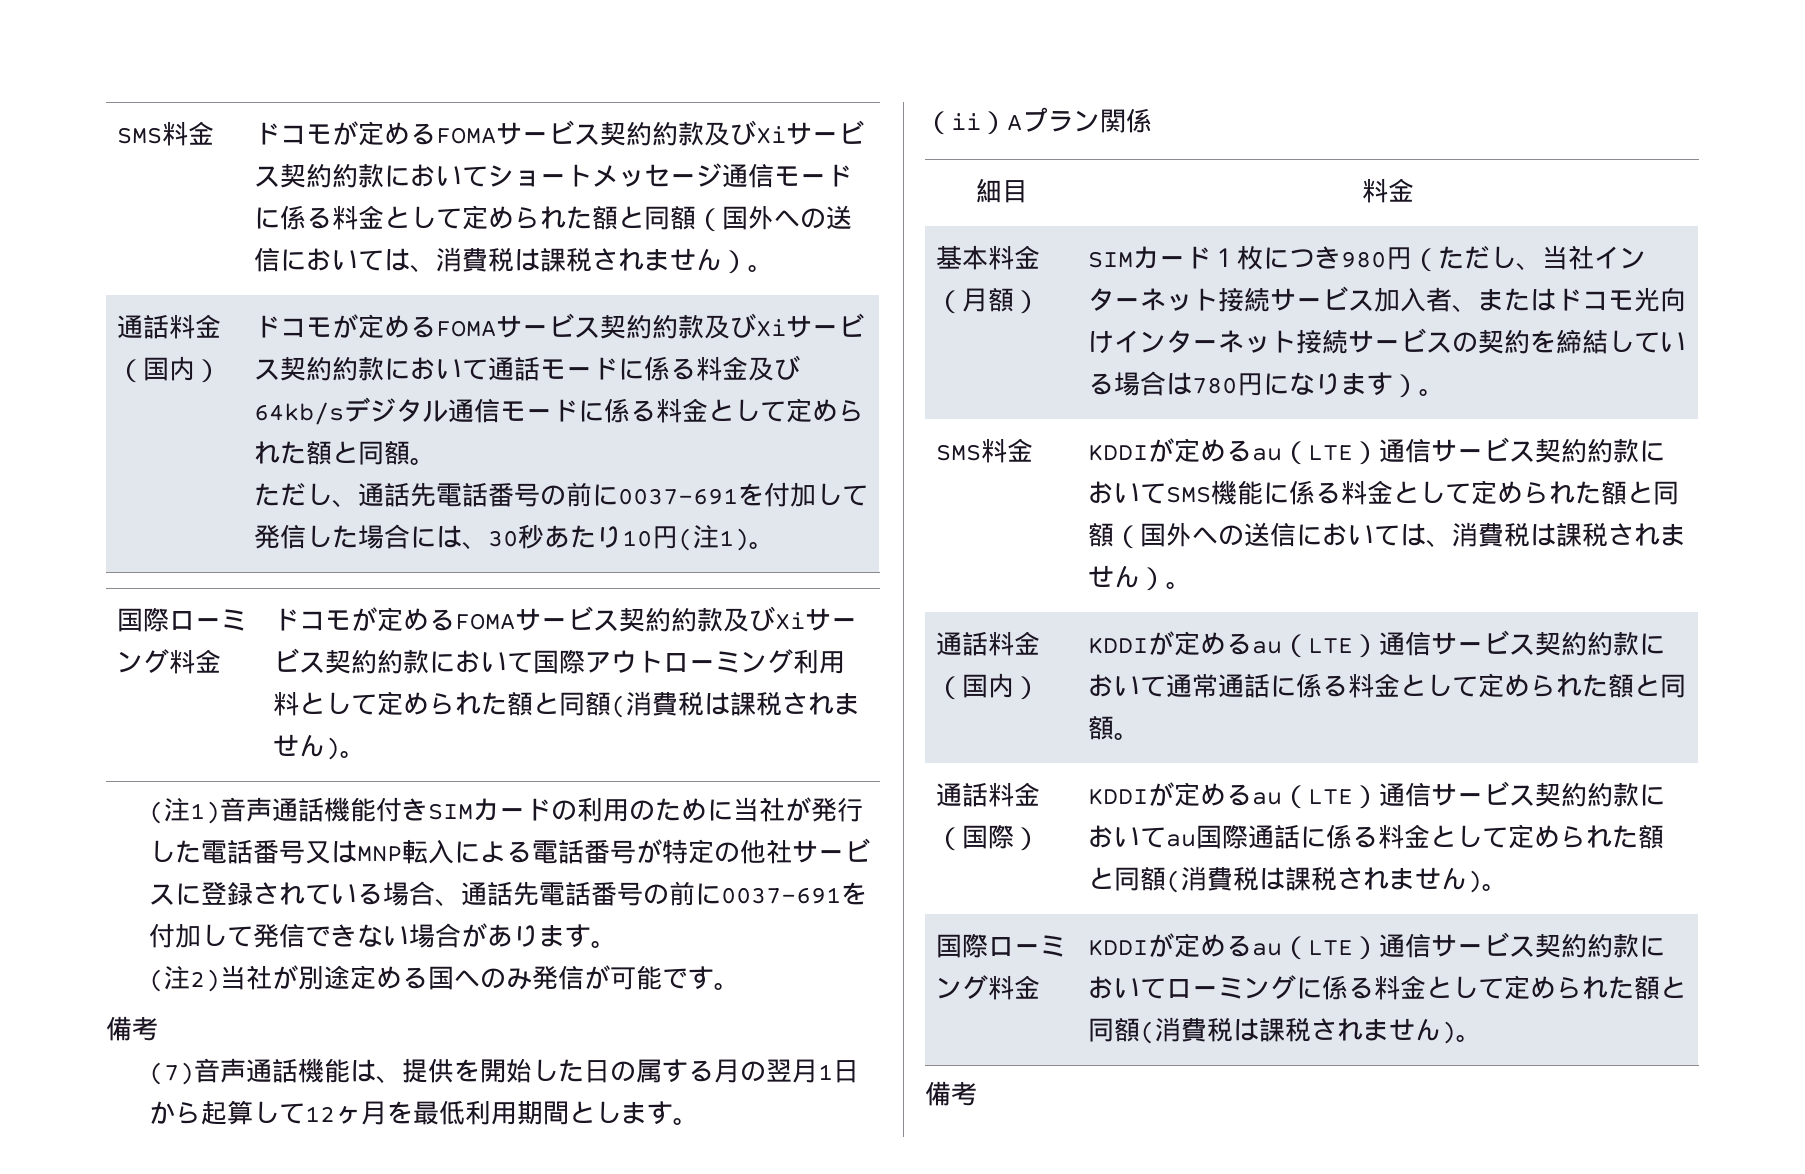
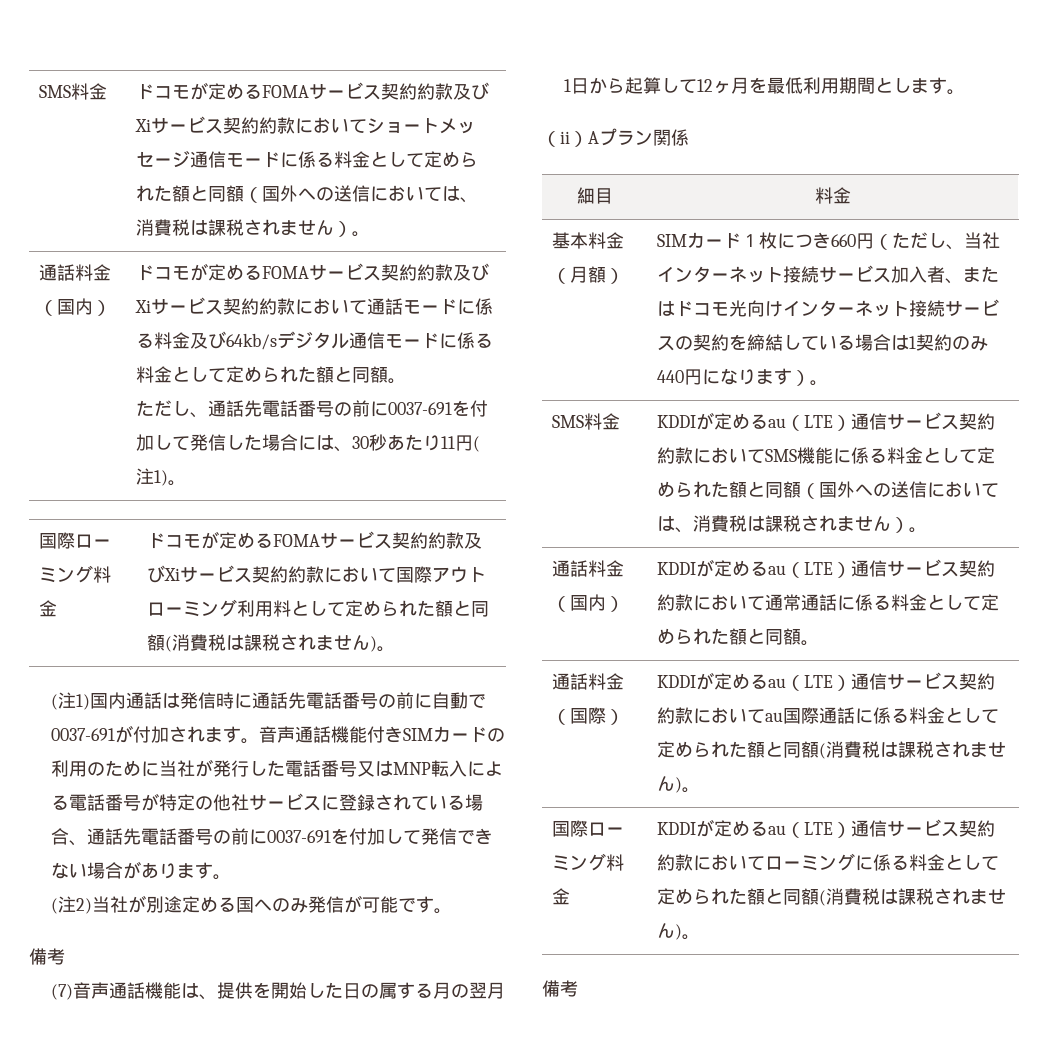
- ただし、通話先電話番号の前に0037-691を付加して発信した場合には、30秒あたり10円(注1)。
+ ただし、通話先電話番号の前に0037-691を付加して発信した場合には、30秒あたり11円(注1)。
- (注1)音声通話機能付きSIMカードの利用のために当社が発行した電話番号又はMNP転入による電話番号が特定の他社サービスに登録されている場合、通話先電話番号の前に0037-691を付加して発信できない場合があります。
+ (注1)国内通話は発信時に通話先電話番号の前に自動で0037-691が付加されます。音声通話機能付きSIMカードの利用のために当社が発行した電話番号又はMNP転入による電話番号が特定の他社サービスに登録されている場合、通話先電話番号の前に0037-691を付加して発信できない場合があります。
- SIMカード１枚につき980円（ただし、当社インターネット接続サービス加入者、またはドコモ光向けインターネット接続サービスの契約を締結している場合は780円になります）。
+ SIMカード１枚につき660円（ただし、当社インターネット接続サービス加入者、またはドコモ光向けインターネット接続サービスの契約を締結している場合は1契約のみ440円になります）。

